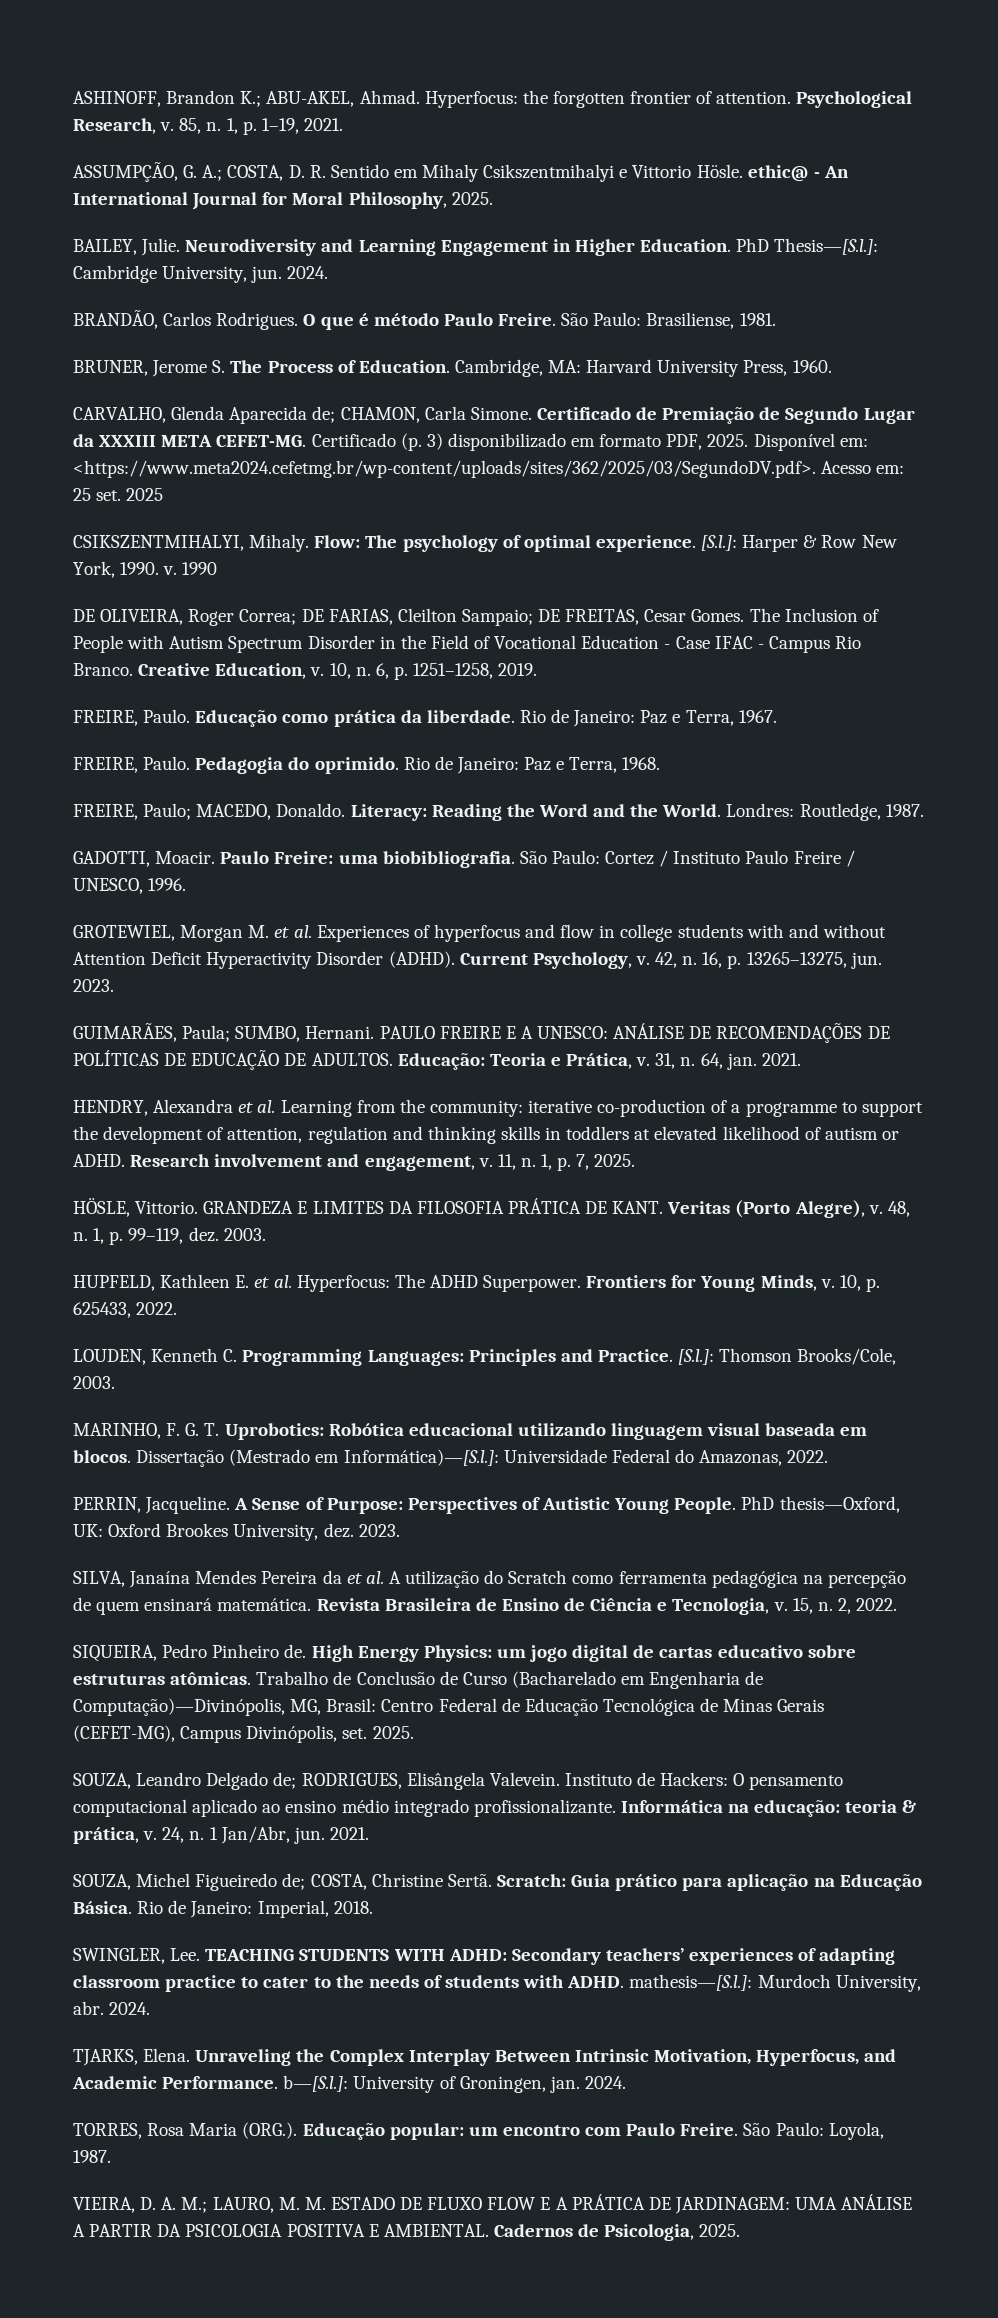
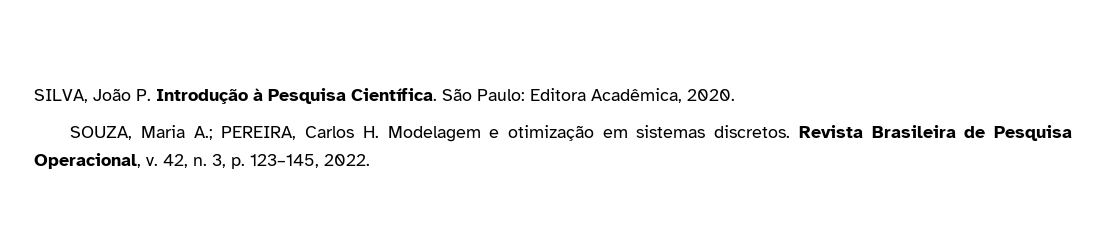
- ASHINOFF, Brandon K.; ABU-AKEL, Ahmad. Hyperfocus: the forgotten frontier of attention. Psychological Research, v. 85, n. 1, p. 1–19, 2021.
- ASSUMPÇÃO, G. A.; COSTA, D. R. Sentido em Mihaly Csikszentmihalyi e Vittorio Hösle. ethic@ - An International Journal for Moral Philosophy, 2025.
- BAILEY, Julie. Neurodiversity and Learning Engagement in Higher Education. PhD Thesis—[S.l.]: Cambridge University, jun. 2024.
- BRANDÃO, Carlos Rodrigues. O que é método Paulo Freire. São Paulo: Brasiliense, 1981.
- BRUNER, Jerome S. The Process of Education. Cambridge, MA: Harvard University Press, 1960.
- CARVALHO, Glenda Aparecida de; CHAMON, Carla Simone. Certificado de Premiação de Segundo Lugar da XXXIII META CEFET-MG. Certificado (p. 3) disponibilizado em formato PDF, 2025. Disponível em: <https://www.meta2024.cefetmg.br/wp-content/uploads/sites/362/2025/03/SegundoDV.pdf>. Acesso em: 25 set. 2025
- CSIKSZENTMIHALYI, Mihaly. Flow: The psychology of optimal experience. [S.l.]: Harper & Row New York, 1990. v. 1990
- DE OLIVEIRA, Roger Correa; DE FARIAS, Cleilton Sampaio; DE FREITAS, Cesar Gomes. The Inclusion of People with Autism Spectrum Disorder in the Field of Vocational Education - Case IFAC - Campus Rio Branco. Creative Education, v. 10, n. 6, p. 1251–1258, 2019.
- FREIRE, Paulo. Educação como prática da liberdade. Rio de Janeiro: Paz e Terra, 1967.
- FREIRE, Paulo. Pedagogia do oprimido. Rio de Janeiro: Paz e Terra, 1968.
- FREIRE, Paulo; MACEDO, Donaldo. Literacy: Reading the Word and the World. Londres: Routledge, 1987.
- GADOTTI, Moacir. Paulo Freire: uma biobibliografia. São Paulo: Cortez / Instituto Paulo Freire / UNESCO, 1996.
- GROTEWIEL, Morgan M. et al. Experiences of hyperfocus and flow in college students with and without Attention Deficit Hyperactivity Disorder (ADHD). Current Psychology, v. 42, n. 16, p. 13265–13275, jun. 2023.
- GUIMARÃES, Paula; SUMBO, Hernani. PAULO FREIRE E A UNESCO: ANÁLISE DE RECOMENDAÇÕES DE POLÍTICAS DE EDUCAÇÃO DE ADULTOS. Educação: Teoria e Prática, v. 31, n. 64, jan. 2021.
- HENDRY, Alexandra et al. Learning from the community: iterative co-production of a programme to support the development of attention, regulation and thinking skills in toddlers at elevated likelihood of autism or ADHD. Research involvement and engagement, v. 11, n. 1, p. 7, 2025.
- HÖSLE, Vittorio. GRANDEZA E LIMITES DA FILOSOFIA PRÁTICA DE KANT. Veritas (Porto Alegre), v. 48, n. 1, p. 99–119, dez. 2003.
- HUPFELD, Kathleen E. et al. Hyperfocus: The ADHD Superpower. Frontiers for Young Minds, v. 10, p. 625433, 2022.
- LOUDEN, Kenneth C. Programming Languages: Principles and Practice. [S.l.]: Thomson Brooks/Cole, 2003.
- MARINHO, F. G. T. Uprobotics: Robótica educacional utilizando linguagem visual baseada em blocos. Dissertação (Mestrado em Informática)—[S.l.]: Universidade Federal do Amazonas, 2022.
- PERRIN, Jacqueline. A Sense of Purpose: Perspectives of Autistic Young People. PhD thesis—Oxford, UK: Oxford Brookes University, dez. 2023.
- SILVA, Janaína Mendes Pereira da et al. A utilização do Scratch como ferramenta pedagógica na percepção de quem ensinará matemática. Revista Brasileira de Ensino de Ciência e Tecnologia, v. 15, n. 2, 2022.
- SIQUEIRA, Pedro Pinheiro de. High Energy Physics: um jogo digital de cartas educativo sobre estruturas atômicas. Trabalho de Conclusão de Curso (Bacharelado em Engenharia de Computação)—Divinópolis, MG, Brasil: Centro Federal de Educação Tecnológica de Minas Gerais (CEFET-MG), Campus Divinópolis, set. 2025.
- SOUZA, Leandro Delgado de; RODRIGUES, Elisângela Valevein. Instituto de Hackers: O pensamento computacional aplicado ao ensino médio integrado profissionalizante. Informática na educação: teoria & prática, v. 24, n. 1 Jan/Abr, jun. 2021.
- SOUZA, Michel Figueiredo de; COSTA, Christine Sertã. Scratch: Guia prático para aplicação na Educação Básica. Rio de Janeiro: Imperial, 2018.
- SWINGLER, Lee. TEACHING STUDENTS WITH ADHD: Secondary teachers’ experiences of adapting classroom practice to cater to the needs of students with ADHD. mathesis—[S.l.]: Murdoch University, abr. 2024.
- TJARKS, Elena. Unraveling the Complex Interplay Between Intrinsic Motivation, Hyperfocus, and Academic Performance. b—[S.l.]: University of Groningen, jan. 2024.
- TORRES, Rosa Maria (ORG.). Educação popular: um encontro com Paulo Freire. São Paulo: Loyola, 1987.
- VIEIRA, D. A. M.; LAURO, M. M. ESTADO DE FLUXO FLOW E A PRÁTICA DE JARDINAGEM: UMA ANÁLISE A PARTIR DA PSICOLOGIA POSITIVA E AMBIENTAL. Cadernos de Psicologia, 2025.
+ SILVA, João P. Introdução à Pesquisa Científica. São Paulo: Editora Acadêmica, 2020.
+ SOUZA, Maria A.; PEREIRA, Carlos H. Modelagem e otimização em sistemas discretos. Revista Brasileira de Pesquisa Operacional, v. 42, n. 3, p. 123–145, 2022.

